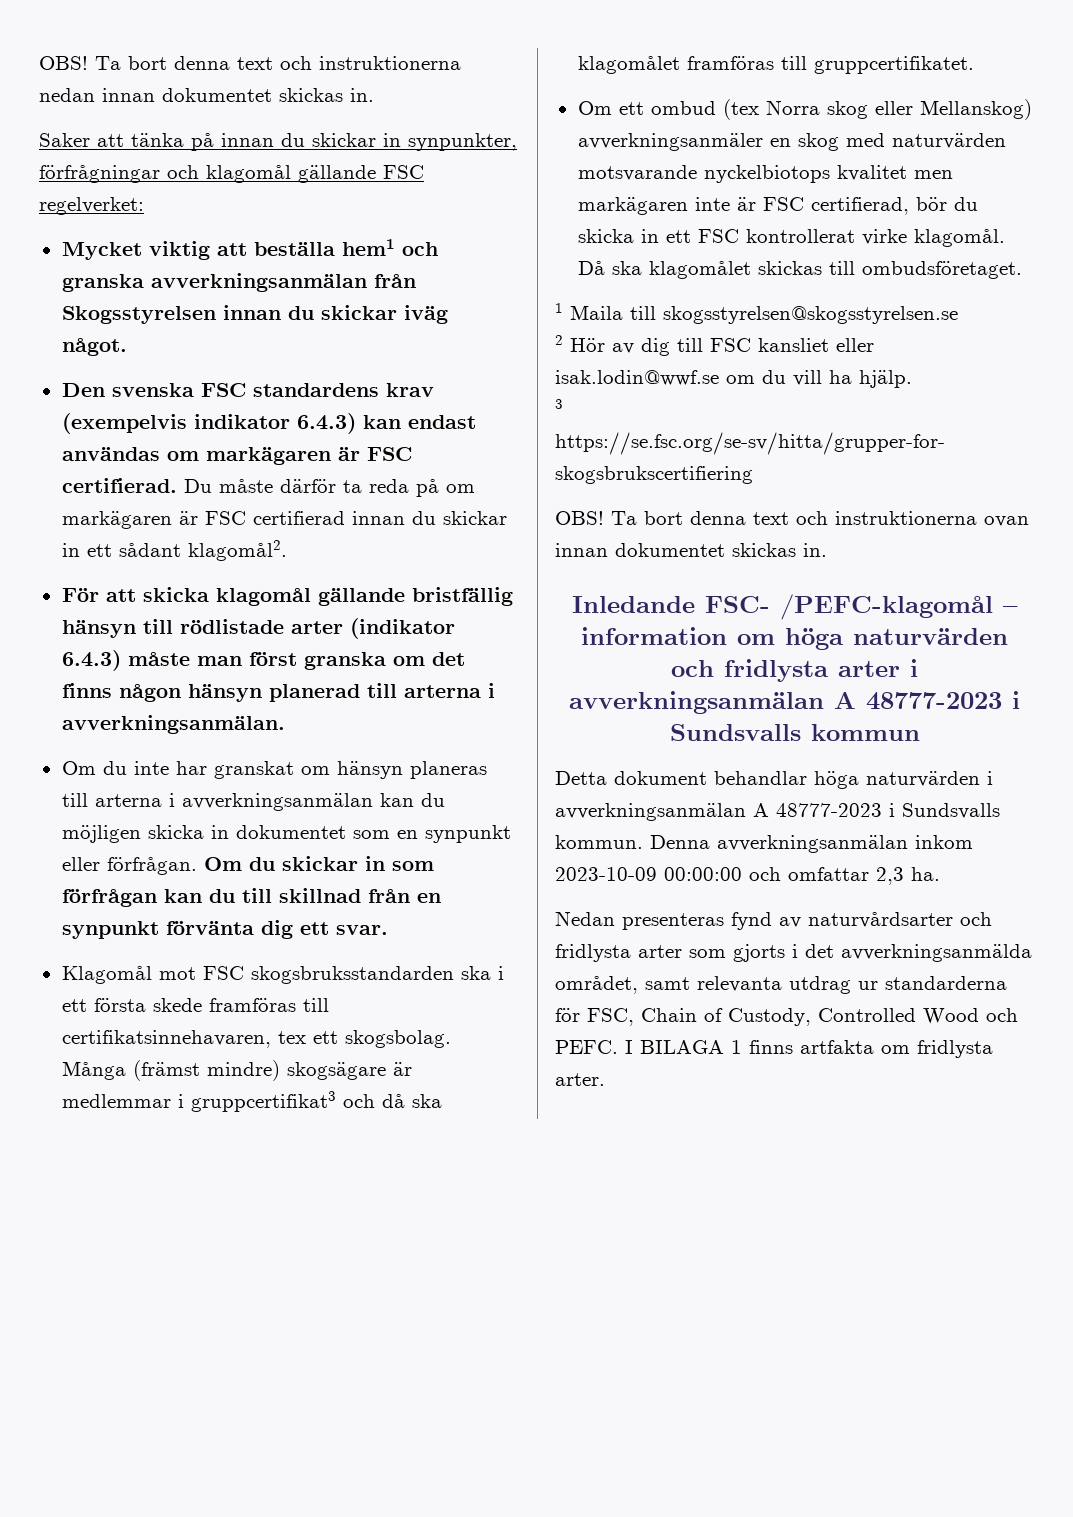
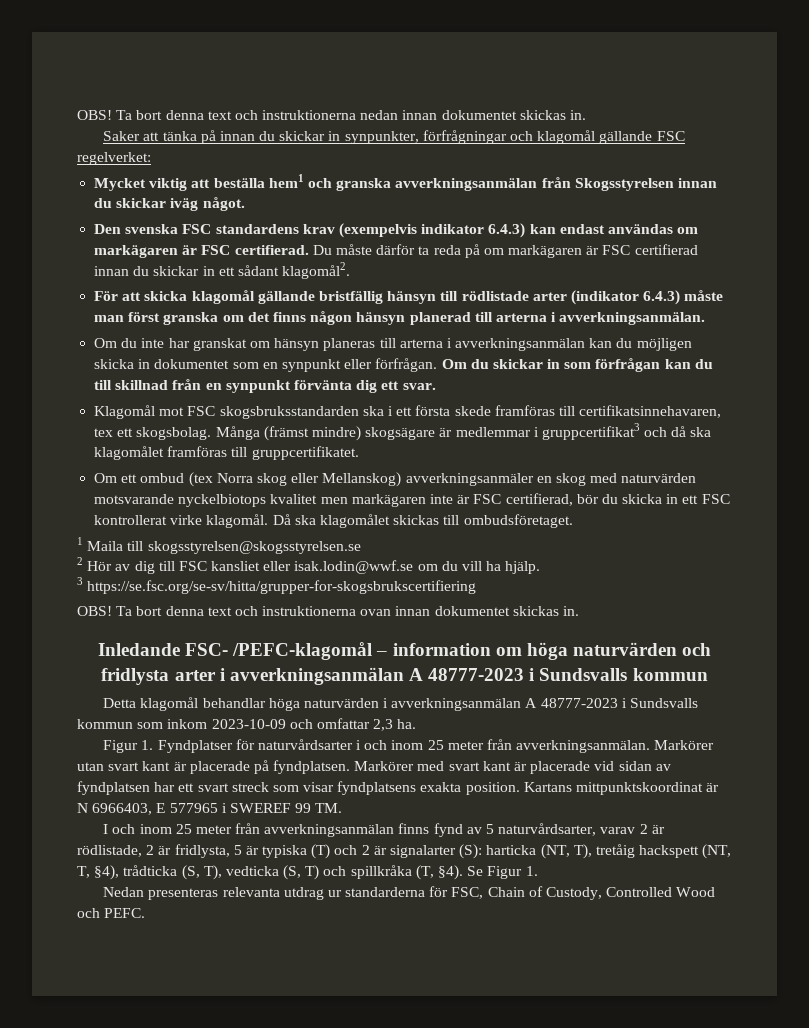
- Detta dokument behandlar höga naturvärden i avverkningsanmälan A 48777-2023 i Sundsvalls kommun. Denna avverkningsanmälan inkom 2023-10-09 00:00:00 och omfattar 2,3 ha.
+ Detta klagomål behandlar höga naturvärden i avverkningsanmälan A 48777-2023 i Sundsvalls kommun som inkom 2023-10-09 och omfattar 2,3 ha.
- Nedan presenteras fynd av naturvårdsarter och fridlysta arter som gjorts i det avverkningsanmälda området, samt relevanta utdrag ur standarderna för FSC, Chain of Custody, Controlled Wood och PEFC. I BILAGA 1 finns artfakta om fridlysta arter.
+ Figur 1. Fyndplatser för naturvårdsarter i och inom 25 meter från avverkningsanmälan. Markörer utan svart kant är placerade på fyndplatsen. Markörer med svart kant är placerade vid sidan av fyndplatsen har ett svart streck som visar fyndplatsens exakta position. Kartans mittpunktskoordinat är N 6966403, E 577965 i SWEREF 99 TM.
+ I och inom 25 meter från avverkningsanmälan finns fynd av 5 naturvårdsarter, varav 2 är rödlistade, 2 är fridlysta, 5 är typiska (T) och 2 är signalarter (S): harticka (NT, T), tretåig hackspett (NT, T, §4), trådticka (S, T), vedticka (S, T) och spillkråka (T, §4). Se Figur 1.
+ Nedan presenteras relevanta utdrag ur standarderna för FSC, Chain of Custody, Controlled Wood och PEFC.

